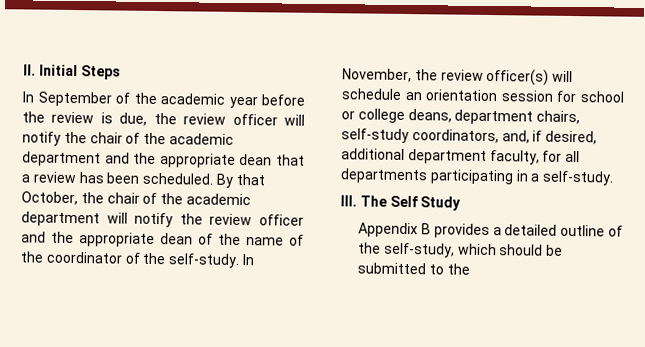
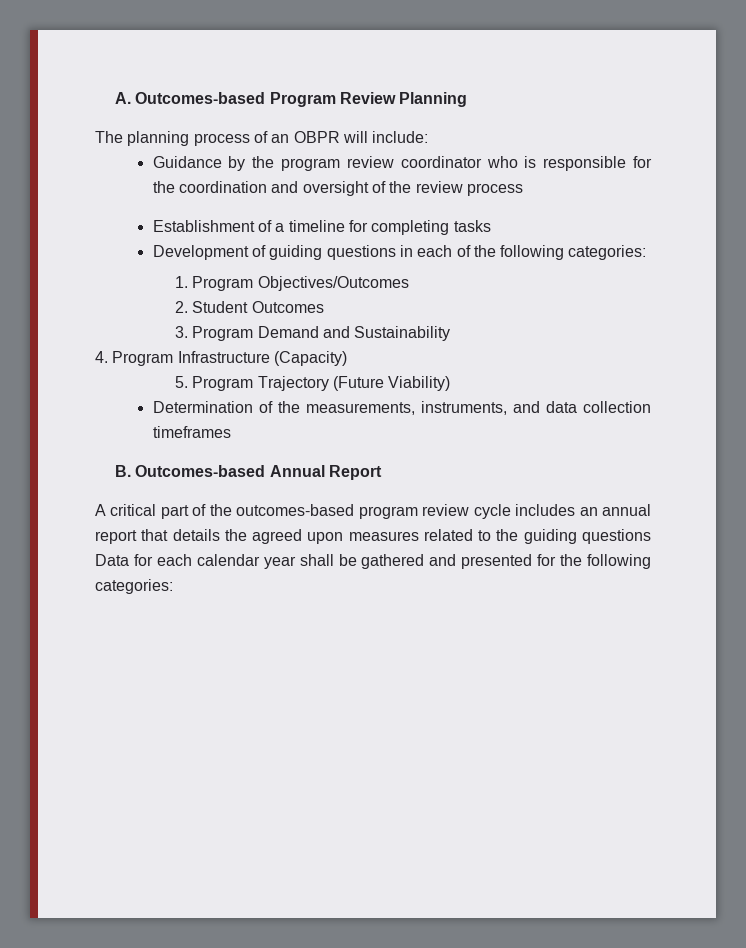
- II. Initial Steps
- In September of the academic year before the review is due, the review officer will notify the chair of the academic department and the appropriate dean that a review has been scheduled. By that October, the chair of the academic department will notify the review officer and the appropriate dean of the name of the coordinator of the self-study. In November, the review officer(s) will schedule an orientation session for school or college deans, department chairs, self-study coordinators, and, if desired, additional department faculty, for all departments participating in a self-study.
- III. The Self Study
- Appendix B provides a detailed outline of the self-study, which should be submitted to the
+ A. Outcomes-based Program Review Planning
+ The planning process of an OBPR will include:
+ Guidance by the program review coordinator who is responsible for the coordination and oversight of the review process
+ Establishment of a timeline for completing tasks
+ Development of guiding questions in each of the following categories:
+ 1. Program Objectives/Outcomes
+ 2. Student Outcomes
+ 3. Program Demand and Sustainability
+ 4. Program Infrastructure (Capacity)
+ 5. Program Trajectory (Future Viability)
+ Determination of the measurements, instruments, and data collection timeframes
+ B. Outcomes-based Annual Report
+ A critical part of the outcomes-based program review cycle includes an annual report that details the agreed upon measures related to the guiding questions Data for each calendar year shall be gathered and presented for the following categories:

